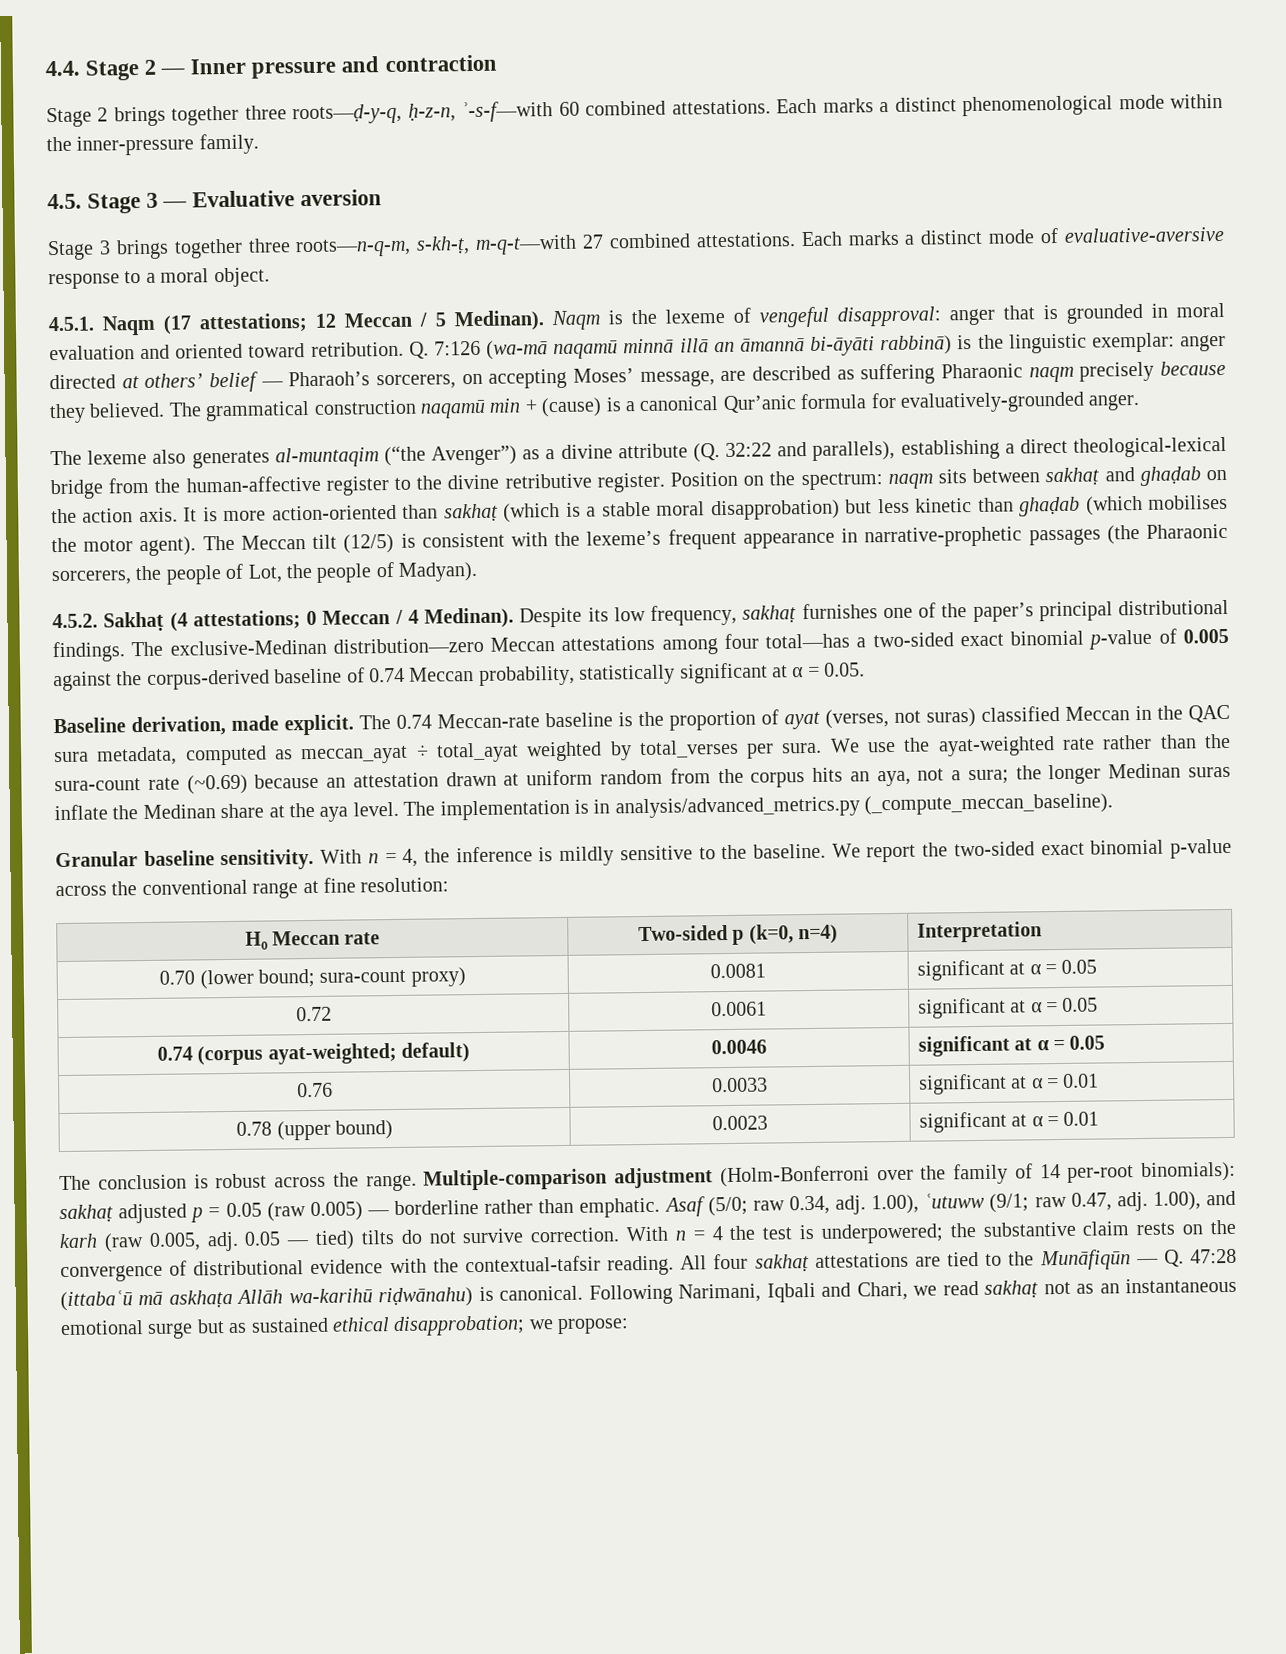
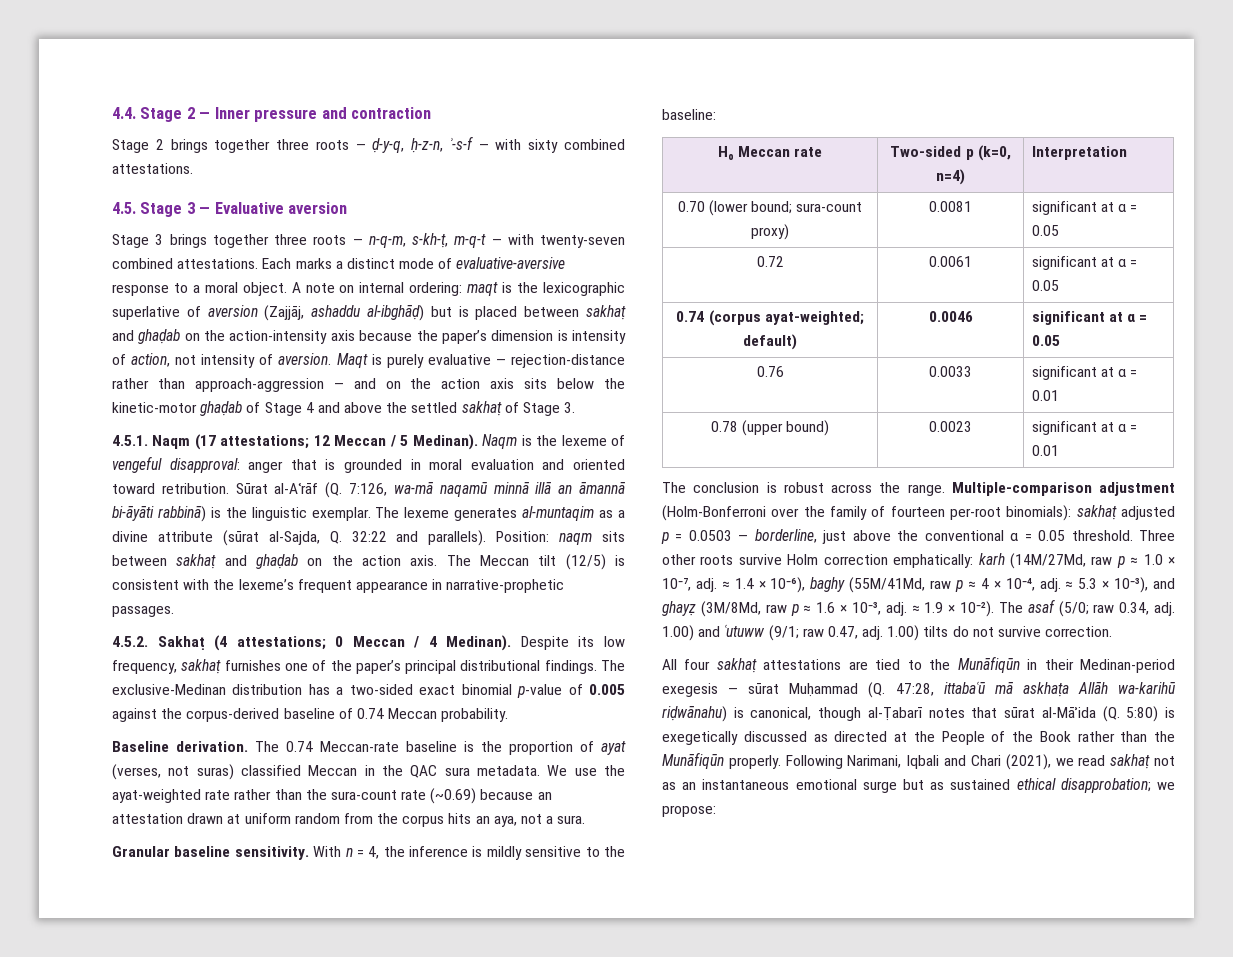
- Stage 2 brings together three roots—ḍ-y-q, ḥ-z-n, ʾ-s-f—with 60 combined attestations. Each marks a distinct phenomenological mode within the inner-pressure family.
+ Stage 2 brings together three roots — ḍ-y-q, ḥ-z-n, ʾ-s-f — with sixty combined attestations.
- Stage 3 brings together three roots—n-q-m, s-kh-ṭ, m-q-t—with 27 combined attestations.
+ Stage 3 brings together three roots — n-q-m, s-kh-ṭ, m-q-t — with twenty-seven combined attestations.
+ A note on internal ordering: maqt is the lexicographic superlative of aversion (Zajjāj, ashaddu al-ibghāḍ) but is placed between sakhaṭ and ghaḍab on the action-intensity axis because the paper’s dimension is intensity of action, not intensity of aversion. Maqt is purely evaluative — rejection-distance rather than approach-aggression — and on the action axis sits below the kinetic-motor ghaḍab of Stage 4 and above the settled sakhaṭ of Stage 3.
- Q. 7:126 (wa-mā naqamū minnā illā an āmannā bi-āyāti rabbinā) is the linguistic exemplar: anger directed at others’ belief — Pharaoh’s sorcerers, on accepting Moses’ message, are described as suffering Pharaonic naqm precisely because they believed. The grammatical construction naqamū min + (cause) is a canonical Qur’anic formula for evaluatively-grounded anger.
- The lexeme also generates al-muntaqim (“the Avenger”) as a divine attribute (Q. 32:22 and parallels), establishing a direct theological-lexical bridge from the human-affective register to the divine retributive register. Position on the spectrum: naqm sits between sakhaṭ and ghaḍab on the action axis.
+ Sūrat al-Aʿrāf (Q. 7:126, wa-mā naqamū minnā illā an āmannā bi-āyāti rabbinā) is the linguistic exemplar. The lexeme generates al-muntaqim as a divine attribute (sūrat al-Sajda, Q. 32:22 and parallels). Position: naqm sits between sakhaṭ and ghaḍab on the action axis.
- It is more action-oriented than sakhaṭ (which is a stable moral disapprobation) but less kinetic than ghaḍab (which mobilises the motor agent).
- The Meccan tilt (12/5) is consistent with the lexeme’s frequent appearance in narrative-prophetic passages (the Pharaonic sorcerers, the people of Lot, the people of Madyan).
+ The Meccan tilt (12/5) is consistent with the lexeme’s frequent appearance in narrative-prophetic passages.
- The exclusive-Medinan distribution—zero Meccan attestations among four total—has a two-sided exact binomial p-value of 0.005 against the corpus-derived baseline of 0.74 Meccan probability, statistically significant at α = 0.05.
- Baseline derivation, made explicit.
+ The exclusive-Medinan distribution has a two-sided exact binomial p-value of 0.005 against the corpus-derived baseline of 0.74 Meccan probability.
+ Baseline derivation.
- The 0.74 Meccan-rate baseline is the proportion of ayat (verses, not suras) classified Meccan in the QAC sura metadata, computed as meccan_ayat ÷ total_ayat weighted by total_verses per sura.
+ The 0.74 Meccan-rate baseline is the proportion of ayat (verses, not suras) classified Meccan in the QAC sura metadata.
- We use the ayat-weighted rate rather than the sura-count rate (~0.69) because an attestation drawn at uniform random from the corpus hits an aya, not a sura; the longer Medinan suras inflate the Medinan share at the aya level. The implementation is in analysis/advanced_metrics.py (_compute_meccan_baseline).
+ We use the ayat-weighted rate rather than the sura-count rate (~0.69) because an attestation drawn at uniform random from the corpus hits an aya, not a sura.
- With n = 4, the inference is mildly sensitive to the baseline. We report the two-sided exact binomial p-value across the conventional range at fine resolution:
+ With n = 4, the inference is mildly sensitive to the baseline:
- Multiple-comparison adjustment (Holm-Bonferroni over the family of 14 per-root binomials): sakhaṭ adjusted p = 0.05 (raw 0.005) — borderline rather than emphatic. Asaf (5/0; raw 0.34, adj.
+ Multiple-comparison adjustment (Holm-Bonferroni over the family of fourteen per-root binomials): sakhaṭ adjusted p = 0.0503 — borderline, just above the conventional α = 0.05 threshold. Three other roots survive Holm correction emphatically: karh (14M/27Md, raw p ≈ 1.0 × 10⁻⁷, adj. ≈ 1.4 × 10⁻⁶), baghy (55M/41Md, raw p ≈ 4 × 10⁻⁴, adj. ≈ 5.3 × 10⁻³), and ghayẓ (3M/8Md, raw p ≈ 1.6 × 10⁻³, adj. ≈ 1.9 × 10⁻²). The asaf (5/0; raw 0.34, adj.
- 1.00), ʿutuww (9/1; raw 0.47, adj.
+ 1.00) and ʿutuww (9/1; raw 0.47, adj.
- 1.00), and karh (raw 0.005, adj. 0.05 — tied) tilts do not survive correction. With n = 4 the test is underpowered; the substantive claim rests on the convergence of distributional evidence with the contextual-tafsir reading. All four sakhaṭ attestations are tied to the Munāfiqūn — Q. 47:28 (ittabaʿū mā askhaṭa Allāh wa-karihū riḍwānahu) is canonical.
+ 1.00) tilts do not survive correction.
+ All four sakhaṭ attestations are tied to the Munāfiqūn in their Medinan-period exegesis — sūrat Muḥammad (Q. 47:28, ittabaʿū mā askhaṭa Allāh wa-karihū riḍwānahu) is canonical, though al-Ṭabarī notes that sūrat al-Māʾida (Q. 5:80) is exegetically discussed as directed at the People of the Book rather than the Munāfiqūn properly.
- Following Narimani, Iqbali and Chari, we read sakhaṭ not as an instantaneous emotional surge but as sustained ethical disapprobation; we propose:
+ Following Narimani, Iqbali and Chari (2021), we read sakhaṭ not as an instantaneous emotional surge but as sustained ethical disapprobation; we propose:

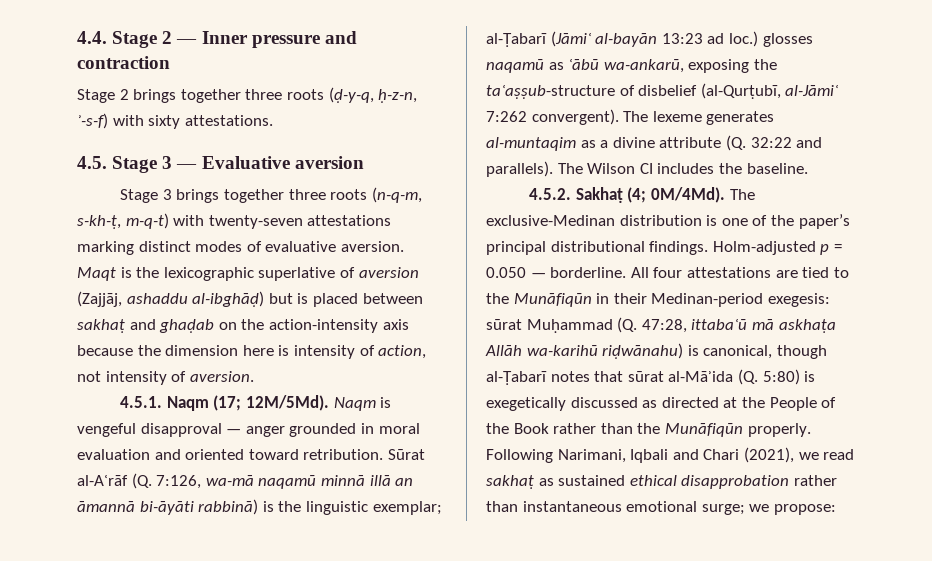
- Stage 2 brings together three roots — ḍ-y-q, ḥ-z-n, ʾ-s-f — with sixty combined attestations.
+ Stage 2 brings together three roots (ḍ-y-q, ḥ-z-n, ʾ-s-f) with sixty attestations.
- Stage 3 brings together three roots — n-q-m, s-kh-ṭ, m-q-t — with twenty-seven combined attestations. Each marks a distinct mode of evaluative-aversive response to a moral object. A note on internal ordering: maqt is the lexicographic superlative of aversion (Zajjāj, ashaddu al-ibghāḍ) but is placed between sakhaṭ and ghaḍab on the action-intensity axis because the paper’s dimension is intensity of action, not intensity of aversion. Maqt is purely evaluative — rejection-distance rather than approach-aggression — and on the action axis sits below the kinetic-motor ghaḍab of Stage 4 and above the settled sakhaṭ of Stage 3.
- 4.5.1. Naqm (17 attestations; 12 Meccan / 5 Medinan). Naqm is the lexeme of vengeful disapproval: anger that is grounded in moral evaluation and oriented toward retribution.
+ Stage 3 brings together three roots (n-q-m, s-kh-ṭ, m-q-t) with twenty-seven attestations marking distinct modes of evaluative aversion. Maqt is the lexicographic superlative of aversion (Zajjāj, ashaddu al-ibghāḍ) but is placed between sakhaṭ and ghaḍab on the action-intensity axis because the dimension here is intensity of action, not intensity of aversion.
+ 4.5.1. Naqm (17; 12M/5Md). Naqm is vengeful disapproval — anger grounded in moral evaluation and oriented toward retribution.
- Sūrat al-Aʿrāf (Q. 7:126, wa-mā naqamū minnā illā an āmannā bi-āyāti rabbinā) is the linguistic exemplar.
+ Sūrat al-Aʿrāf (Q. 7:126, wa-mā naqamū minnā illā an āmannā bi-āyāti rabbinā) is the linguistic exemplar; al-Ṭabarī (Jāmiʿ al-bayān 13:23 ad loc.) glosses naqamū as ʿābū wa-ankarū, exposing the taʿaṣṣub-structure of disbelief (al-Qurṭubī, al-Jāmiʿ 7:262 convergent).
- The lexeme generates al-muntaqim as a divine attribute (sūrat al-Sajda, Q. 32:22 and parallels). Position: naqm sits between sakhaṭ and ghaḍab on the action axis. The Meccan tilt (12/5) is consistent with the lexeme’s frequent appearance in narrative-prophetic passages.
- 4.5.2. Sakhaṭ (4 attestations; 0 Meccan / 4 Medinan). Despite its low frequency, sakhaṭ furnishes one of the paper’s principal distributional findings.
+ The lexeme generates al-muntaqim as a divine attribute (Q. 32:22 and parallels). The Wilson CI includes the baseline.
+ 4.5.2. Sakhaṭ (4; 0M/4Md). The exclusive-Medinan distribution is one of the paper’s principal distributional findings.
- The exclusive-Medinan distribution has a two-sided exact binomial p-value of 0.005 against the corpus-derived baseline of 0.74 Meccan probability.
- Baseline derivation. The 0.74 Meccan-rate baseline is the proportion of ayat (verses, not suras) classified Meccan in the QAC sura metadata. We use the ayat-weighted rate rather than the sura-count rate (~0.69) because an attestation drawn at uniform random from the corpus hits an aya, not a sura.
- Granular baseline sensitivity. With n = 4, the inference is mildly sensitive to the baseline:
- H₀ Meccan rate | Two-sided p (k=0, n=4) | Interpretation
- 0.70 (lower bound; sura-count proxy) | 0.0081 | significant at α = 0.05
- 0.72 | 0.0061 | significant at α = 0.05
- 0.74 (corpus ayat-weighted; default) | 0.0046 | significant at α = 0.05
- 0.76 | 0.0033 | significant at α = 0.01
- 0.78 (upper bound) | 0.0023 | significant at α = 0.01
- The conclusion is robust across the range. Multiple-comparison adjustment (Holm-Bonferroni over the family of fourteen per-root binomials): sakhaṭ adjusted p = 0.0503 — borderline, just above the conventional α = 0.05 threshold. Three other roots survive Holm correction emphatically: karh (14M/27Md, raw p ≈ 1.0 × 10⁻⁷, adj. ≈ 1.4 × 10⁻⁶), baghy (55M/41Md, raw p ≈ 4 × 10⁻⁴, adj. ≈ 5.3 × 10⁻³), and ghayẓ (3M/8Md, raw p ≈ 1.6 × 10⁻³, adj. ≈ 1.9 × 10⁻²). The asaf (5/0; raw 0.34, adj. 1.00) and ʿutuww (9/1; raw 0.47, adj. 1.00) tilts do not survive correction.
- All four sakhaṭ attestations are tied to the Munāfiqūn in their Medinan-period exegesis — sūrat Muḥammad (Q. 47:28, ittabaʿū mā askhaṭa Allāh wa-karihū riḍwānahu) is canonical, though al-Ṭabarī notes that sūrat al-Māʾida (Q. 5:80) is exegetically discussed as directed at the People of the Book rather than the Munāfiqūn properly.
+ Holm-adjusted p = 0.050 — borderline. All four attestations are tied to the Munāfiqūn in their Medinan-period exegesis: sūrat Muḥammad (Q. 47:28, ittabaʿū mā askhaṭa Allāh wa-karihū riḍwānahu) is canonical, though al-Ṭabarī notes that sūrat al-Māʾida (Q. 5:80) is exegetically discussed as directed at the People of the Book rather than the Munāfiqūn properly.
- Following Narimani, Iqbali and Chari (2021), we read sakhaṭ not as an instantaneous emotional surge but as sustained ethical disapprobation; we propose:
+ Following Narimani, Iqbali and Chari (2021), we read sakhaṭ as sustained ethical disapprobation rather than instantaneous emotional surge; we propose:

